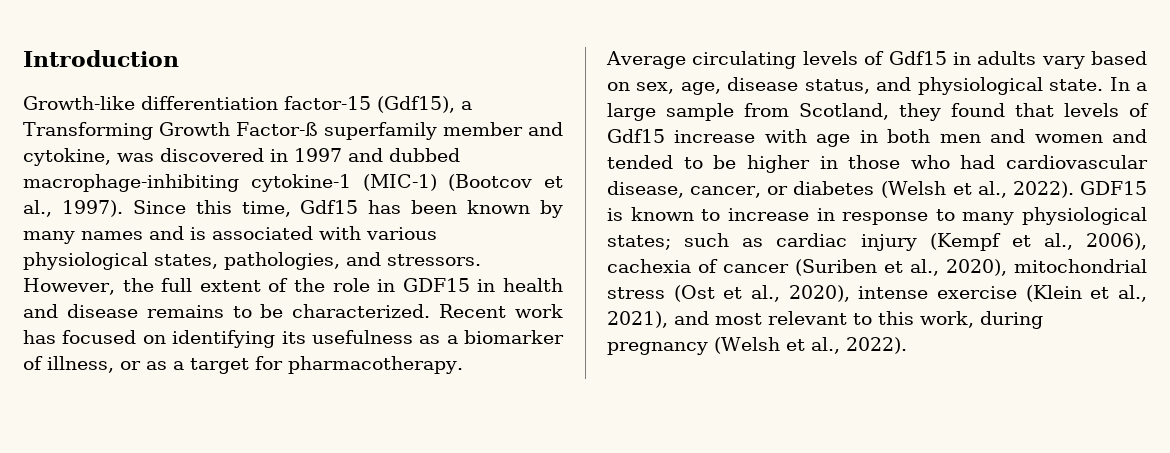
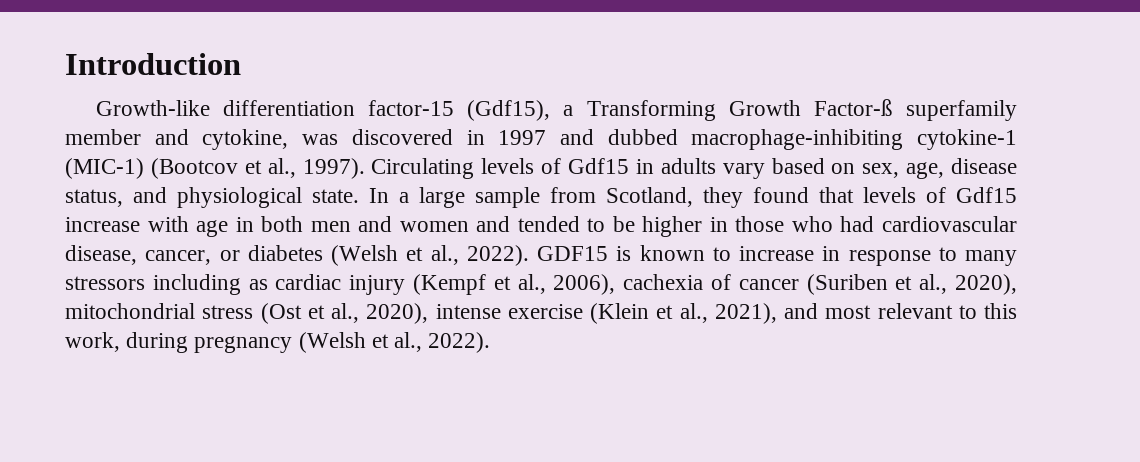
- Since this time, Gdf15 has been known by many names and is associated with various physiological states, pathologies, and stressors. However, the full extent of the role in GDF15 in health and disease remains to be characterized. Recent work has focused on identifying its usefulness as a biomarker of illness, or as a target for pharmacotherapy.
- Average circulating levels of Gdf15 in adults vary based on sex, age, disease status, and physiological state.
+ Circulating levels of Gdf15 in adults vary based on sex, age, disease status, and physiological state.
- GDF15 is known to increase in response to many physiological states; such as cardiac injury (Kempf et al., 2006), cachexia of cancer (Suriben et al., 2020), mitochondrial stress (Ost et al., 2020), intense exercise (Klein et al., 2021), and most relevant to this work, during pregnancy (Welsh et al., 2022).
+ GDF15 is known to increase in response to many stressors including as cardiac injury (Kempf et al., 2006), cachexia of cancer (Suriben et al., 2020), mitochondrial stress (Ost et al., 2020), intense exercise (Klein et al., 2021), and most relevant to this work, during pregnancy (Welsh et al., 2022).

